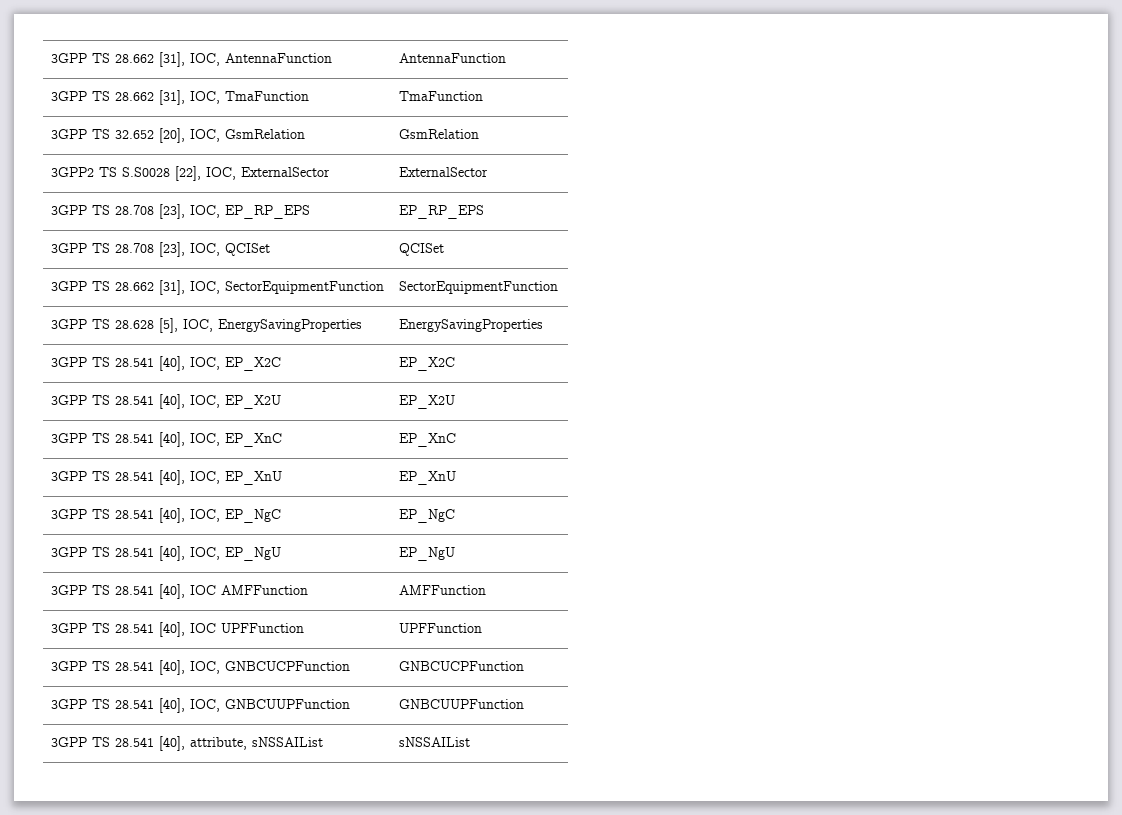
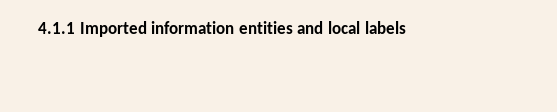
- 3GPP TS 28.662 [31], IOC, AntennaFunction | AntennaFunction
- 3GPP TS 28.662 [31], IOC, TmaFunction | TmaFunction
- 3GPP TS 32.652 [20], IOC, GsmRelation | GsmRelation
- 3GPP2 TS S.S0028 [22], IOC, ExternalSector | ExternalSector
- 3GPP TS 28.708 [23], IOC, EP_RP_EPS | EP_RP_EPS
- 3GPP TS 28.708 [23], IOC, QCISet | QCISet
- 3GPP TS 28.662 [31], IOC, SectorEquipmentFunction | SectorEquipmentFunction
- 3GPP TS 28.628 [5], IOC, EnergySavingProperties | EnergySavingProperties
- 3GPP TS 28.541 [40], IOC, EP_X2C | EP_X2C
- 3GPP TS 28.541 [40], IOC, EP_X2U | EP_X2U
- 3GPP TS 28.541 [40], IOC, EP_XnC | EP_XnC
- 3GPP TS 28.541 [40], IOC, EP_XnU | EP_XnU
- 3GPP TS 28.541 [40], IOC, EP_NgC | EP_NgC
- 3GPP TS 28.541 [40], IOC, EP_NgU | EP_NgU
- 3GPP TS 28.541 [40], IOC AMFFunction | AMFFunction
- 3GPP TS 28.541 [40], IOC UPFFunction | UPFFunction
- 3GPP TS 28.541 [40], IOC, GNBCUCPFunction | GNBCUCPFunction
- 3GPP TS 28.541 [40], IOC, GNBCUUPFunction | GNBCUUPFunction
- 3GPP TS 28.541 [40], attribute, sNSSAIList | sNSSAIList
+ 4.1.1 Imported information entities and local labels

